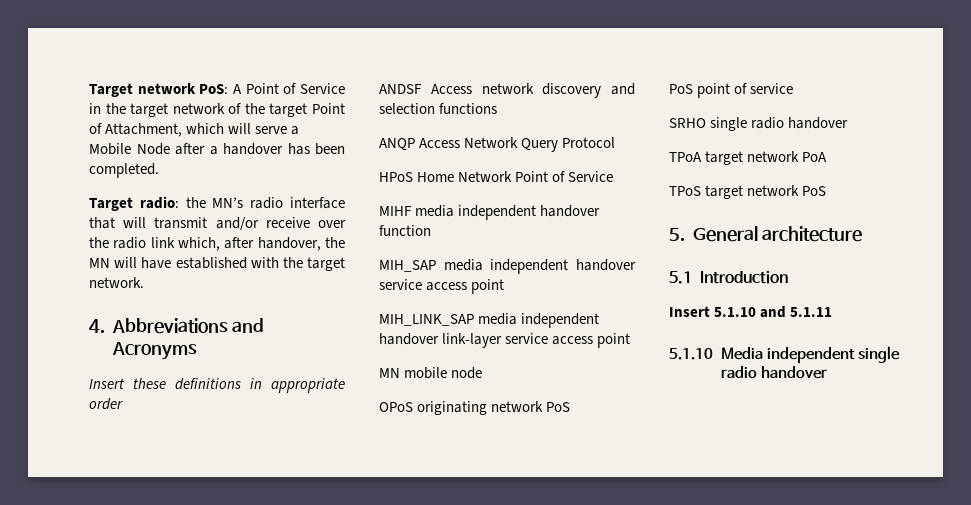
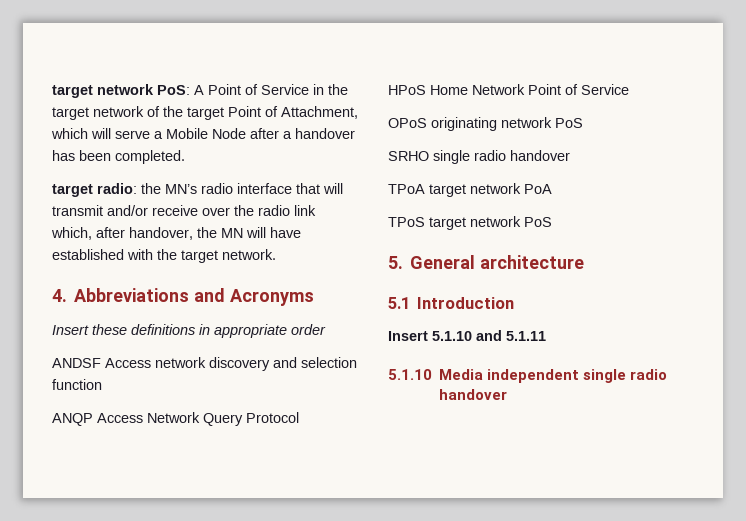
- Target network PoS: A Point of Service in the target network of the target Point of Attachment, which will serve a Mobile Node after a handover has been completed.
+ target network PoS: A Point of Service in the target network of the target Point of Attachment, which will serve a Mobile Node after a handover has been completed.
- Target radio: the MN’s radio interface that will transmit and/or receive over the radio link which, after handover, the MN will have established with the target network.
+ target radio: the MN’s radio interface that will transmit and/or receive over the radio link which, after handover, the MN will have established with the target network.
- ANDSF Access network discovery and selection functions
+ ANDSF Access network discovery and selection function
- MIHF media independent handover function
- MIH_SAP media independent handover service access point
- MIH_LINK_SAP media independent handover link-layer service access point
- MN mobile node
- PoS point of service

